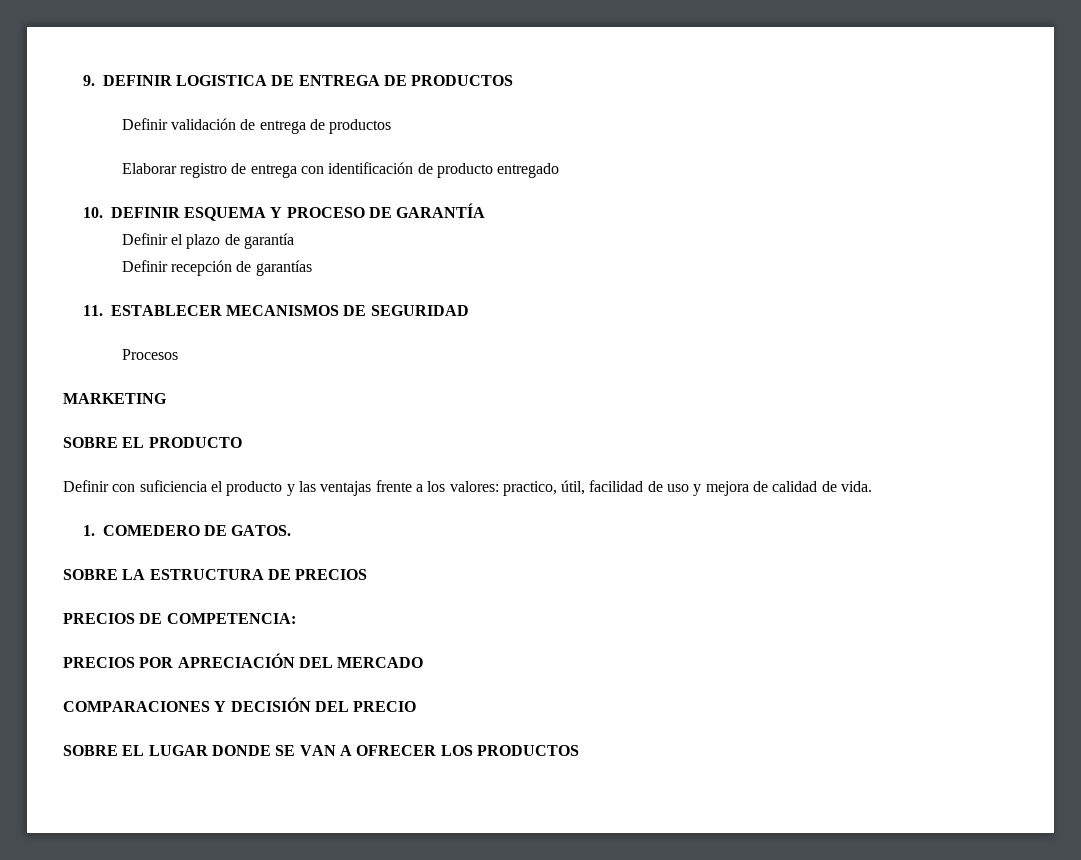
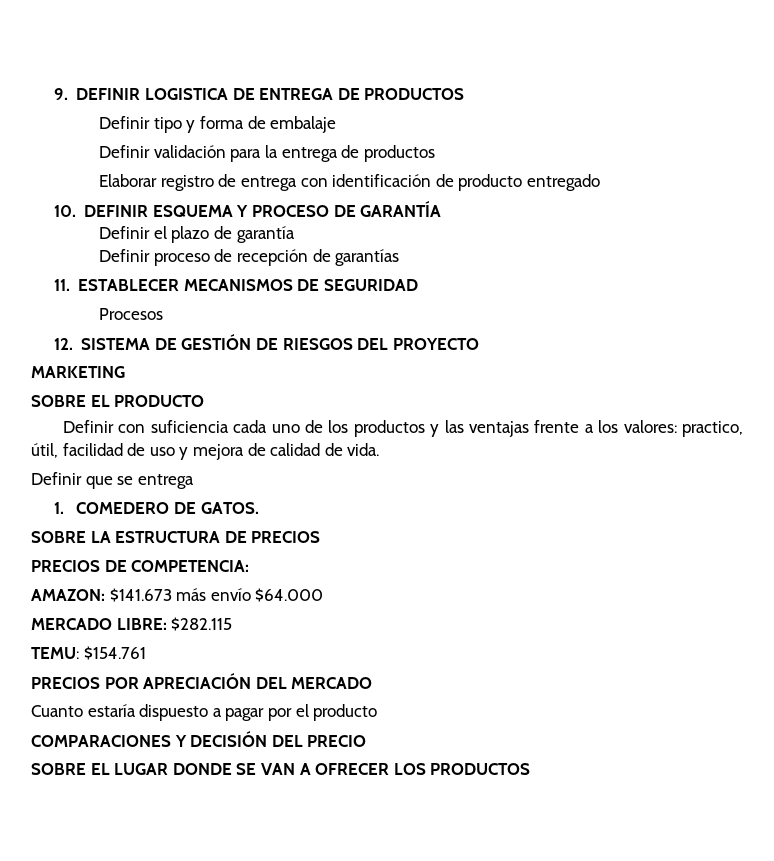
+ Definir tipo y forma de embalaje
- Definir validación de entrega de productos
+ Definir validación para la entrega de productos
- Definir recepción de garantías
+ Definir proceso de recepción de garantías
+ 12. SISTEMA DE GESTIÓN DE RIESGOS DEL PROYECTO
- Definir con suficiencia el producto y las ventajas frente a los valores: practico, útil, facilidad de uso y mejora de calidad de vida.
+ Definir con suficiencia cada uno de los productos y las ventajas frente a los valores: practico, útil, facilidad de uso y mejora de calidad de vida.
+ Definir que se entrega
+ AMAZON: $141.673 más envío $64.000
+ MERCADO LIBRE: $282.115
+ TEMU: $154.761
+ Cuanto estaría dispuesto a pagar por el producto

